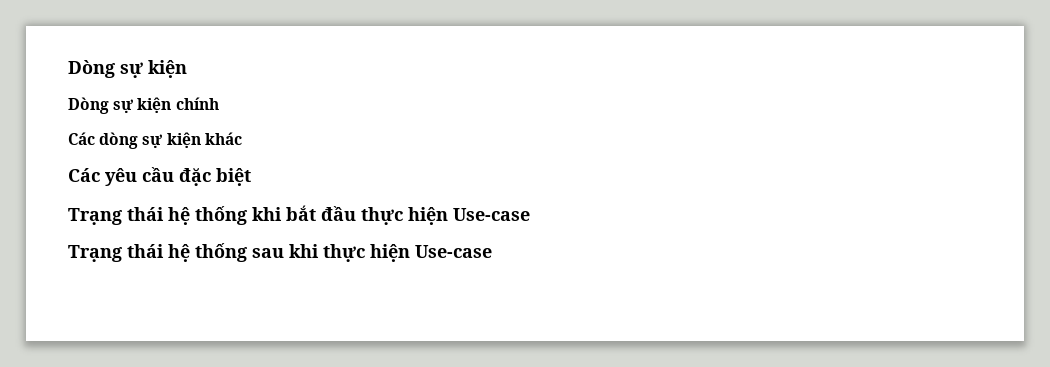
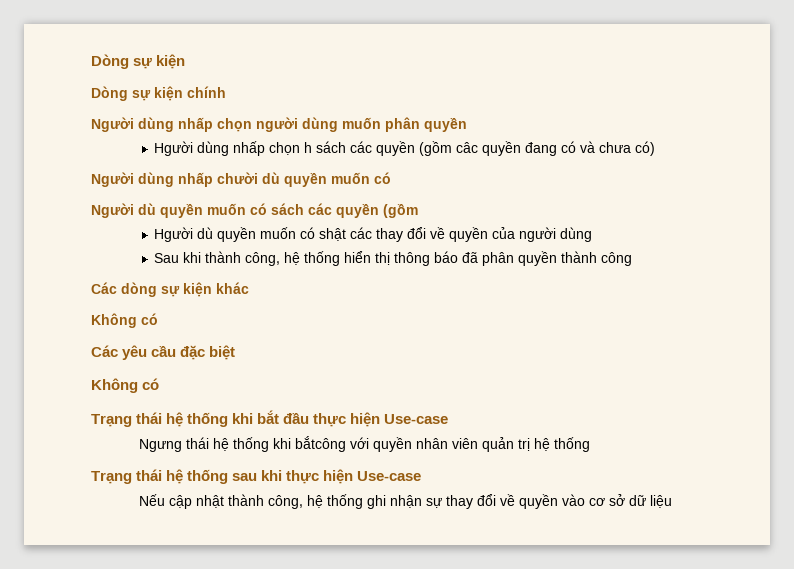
+ Người dùng nhấp chọn người dùng muốn phân quyền
+ Hgười dùng nhấp chọn h sách các quyền (gồm câc quyền đang có và chưa có)
+ Người dùng nhấp chười dù quyền muốn có
+ Người dù quyền muốn có sách các quyền (gồm
+ Hgười dù quyền muốn có shật các thay đổi về quyền của người dùng
+ Sau khi thành công, hệ thống hiển thị thông báo đã phân quyền thành công
  Các dòng sự kiện khác
+ Không có
  Các yêu cầu đặc biệt
+ Không có
+ Ngưng thái hệ thống khi bắtcông với quyền nhân viên quản trị hệ thống
+ Nếu cập nhật thành công, hệ thống ghi nhận sự thay đổi về quyền vào cơ sở dữ liệu

